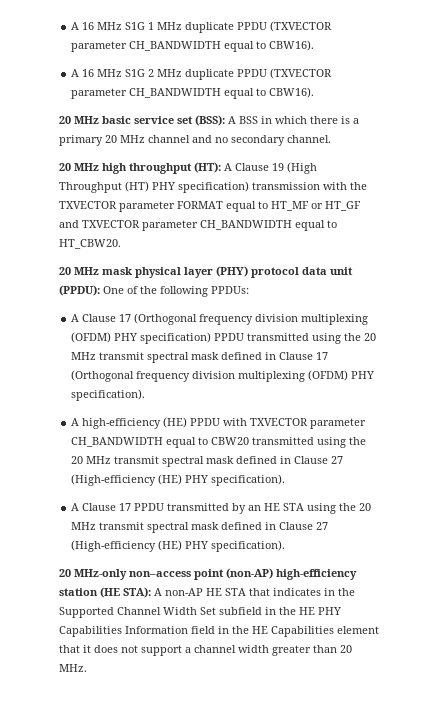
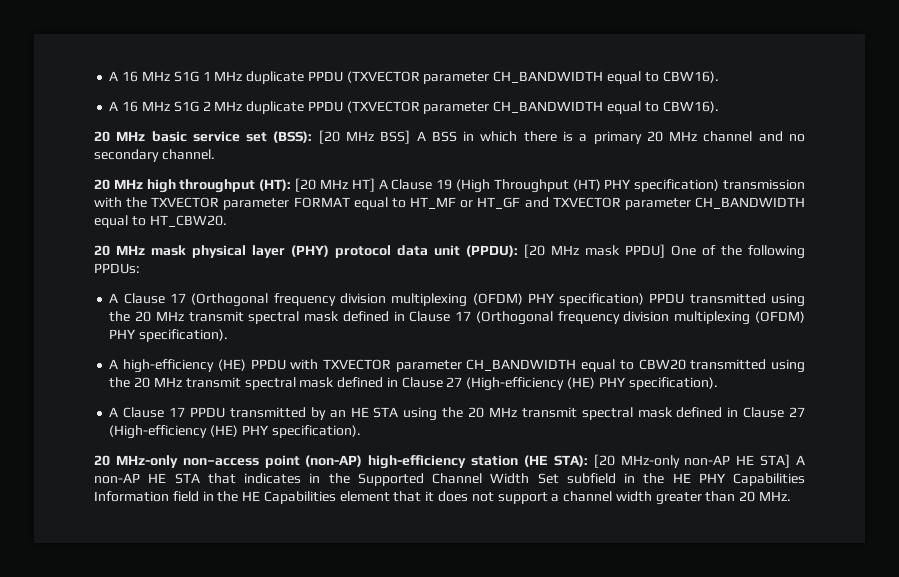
- 20 MHz basic service set (BSS): A BSS in which there is a primary 20 MHz channel and no secondary channel.
+ 20 MHz basic service set (BSS): [20 MHz BSS] A BSS in which there is a primary 20 MHz channel and no secondary channel.
- 20 MHz high throughput (HT): A Clause 19 (High Throughput (HT) PHY specification) transmission with the TXVECTOR parameter FORMAT equal to HT_MF or HT_GF and TXVECTOR parameter CH_BANDWIDTH equal to HT_CBW20.
+ 20 MHz high throughput (HT): [20 MHz HT] A Clause 19 (High Throughput (HT) PHY specification) transmission with the TXVECTOR parameter FORMAT equal to HT_MF or HT_GF and TXVECTOR parameter CH_BANDWIDTH equal to HT_CBW20.
- 20 MHz mask physical layer (PHY) protocol data unit (PPDU): One of the following PPDUs:
+ 20 MHz mask physical layer (PHY) protocol data unit (PPDU): [20 MHz mask PPDU] One of the following PPDUs:
- 20 MHz-only non–access point (non-AP) high-efficiency station (HE STA): A non-AP HE STA that indicates in the Supported Channel Width Set subfield in the HE PHY Capabilities Information field in the HE Capabilities element that it does not support a channel width greater than 20 MHz.
+ 20 MHz-only non–access point (non-AP) high-efficiency station (HE STA): [20 MHz-only non-AP HE STA] A non-AP HE STA that indicates in the Supported Channel Width Set subfield in the HE PHY Capabilities Information field in the HE Capabilities element that it does not support a channel width greater than 20 MHz.

